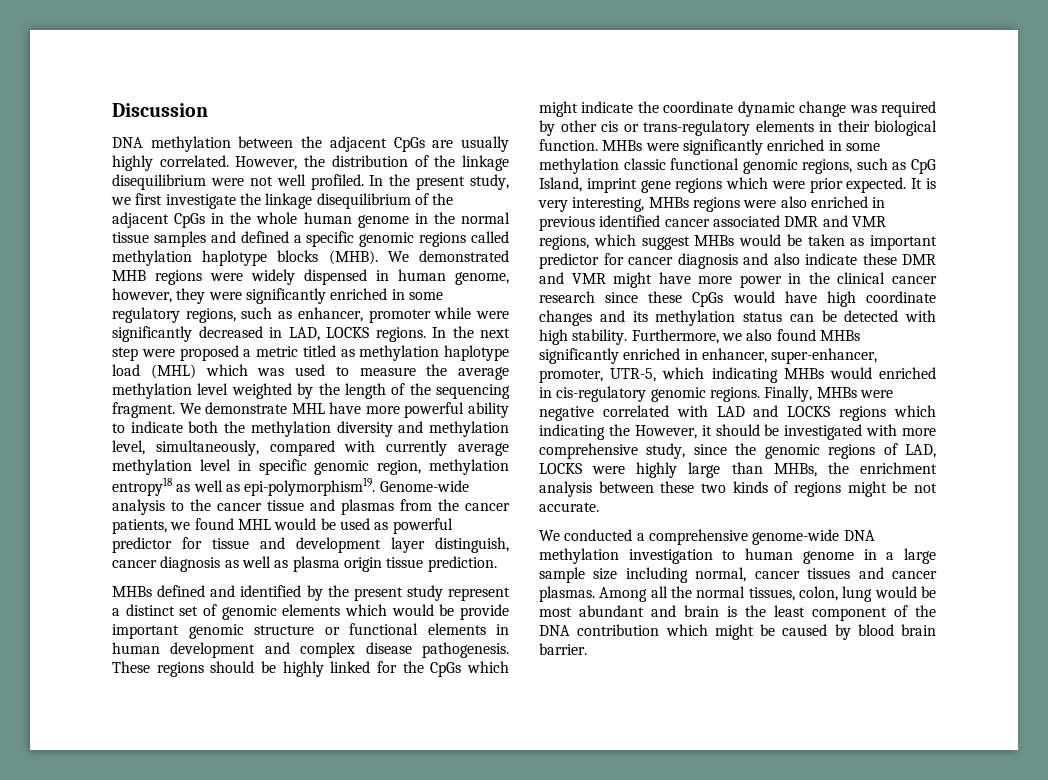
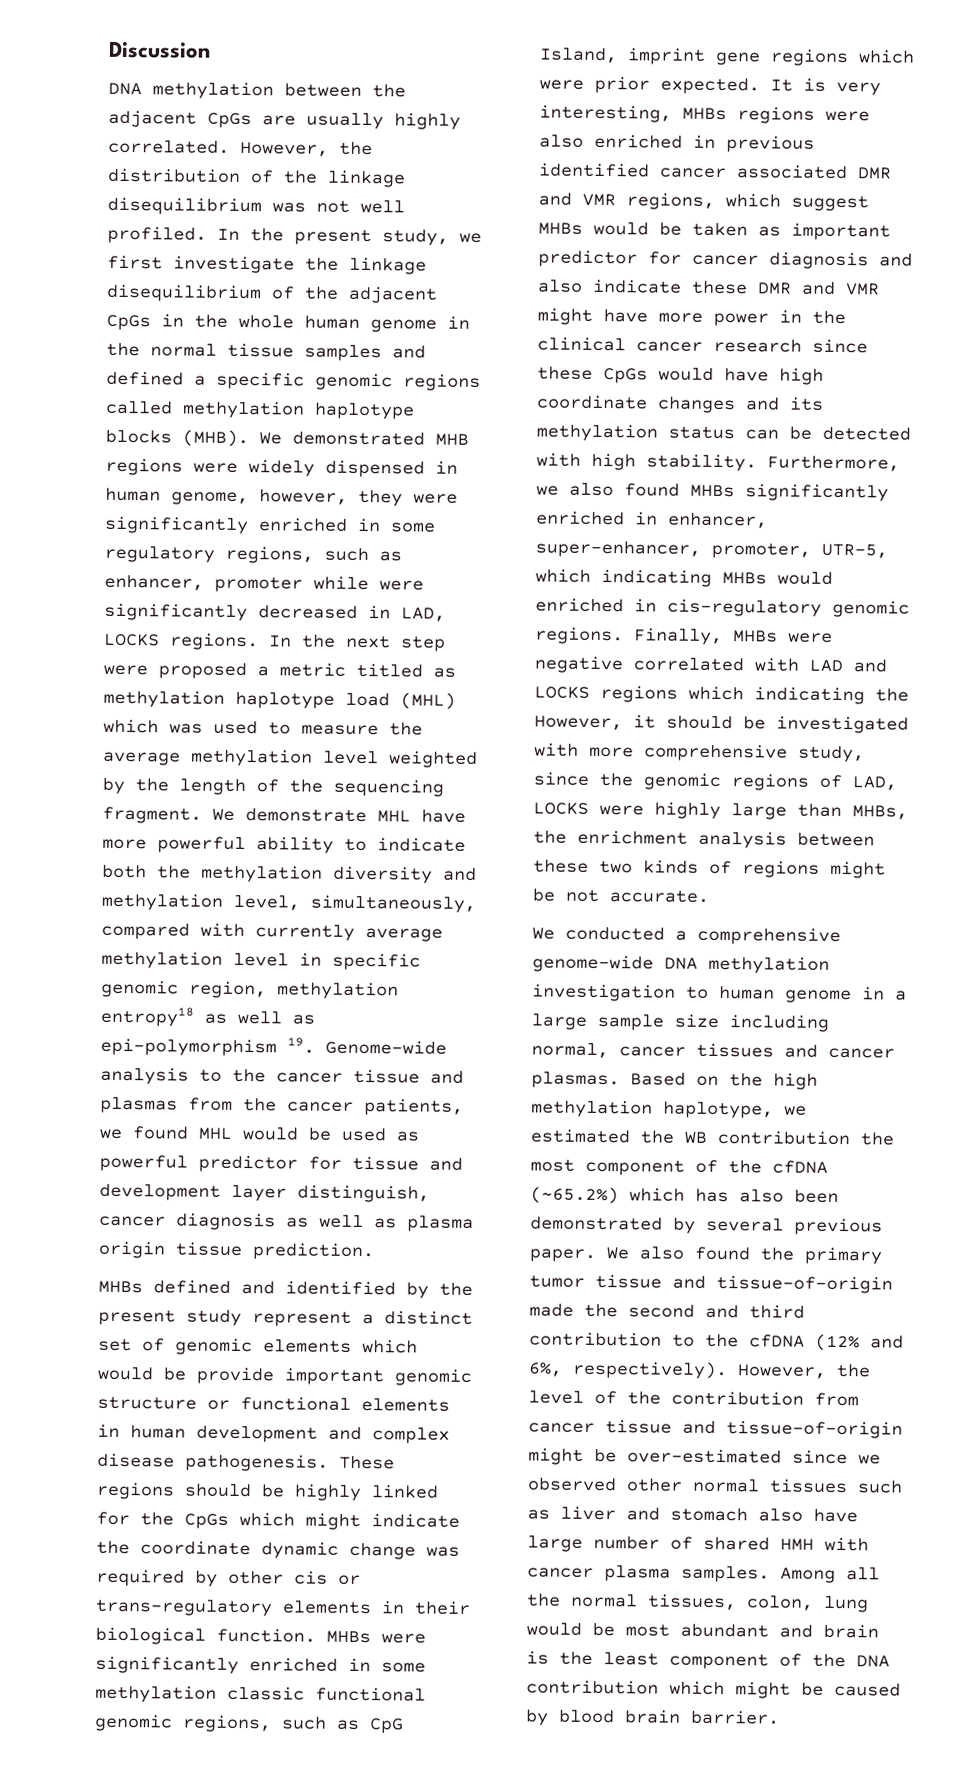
- However, the distribution of the linkage disequilibrium were not well profiled.
+ However, the distribution of the linkage disequilibrium was not well profiled.
- We demonstrate MHL have more powerful ability to indicate both the methylation diversity and methylation level, simultaneously, compared with currently average methylation level in specific genomic region, methylation entropy18 as well as epi-polymorphism19. Genome-wide analysis to the cancer tissue and plasmas from the cancer patients, we found MHL would be used as powerful predictor for tissue and development layer distinguish, cancer diagnosis as well as plasma origin tissue prediction.
+ We demonstrate MHL have more powerful ability to indicate both the methylation diversity and methylation level, simultaneously, compared with currently average methylation level in specific genomic region, methylation entropy18 as well as epi-polymorphism 19. Genome-wide analysis to the cancer tissue and plasmas from the cancer patients, we found MHL would be used as powerful predictor for tissue and development layer distinguish, cancer diagnosis as well as plasma origin tissue prediction.
+ Based on the high methylation haplotype, we estimated the WB contribution the most component of the cfDNA (~65.2%) which has also been demonstrated by several previous paper. We also found the primary tumor tissue and tissue-of-origin made the second and third contribution to the cfDNA (12% and 6%, respectively). However, the level of the contribution from cancer tissue and tissue-of-origin might be over-estimated since we observed other normal tissues such as liver and stomach also have large number of shared HMH with cancer plasma samples.

